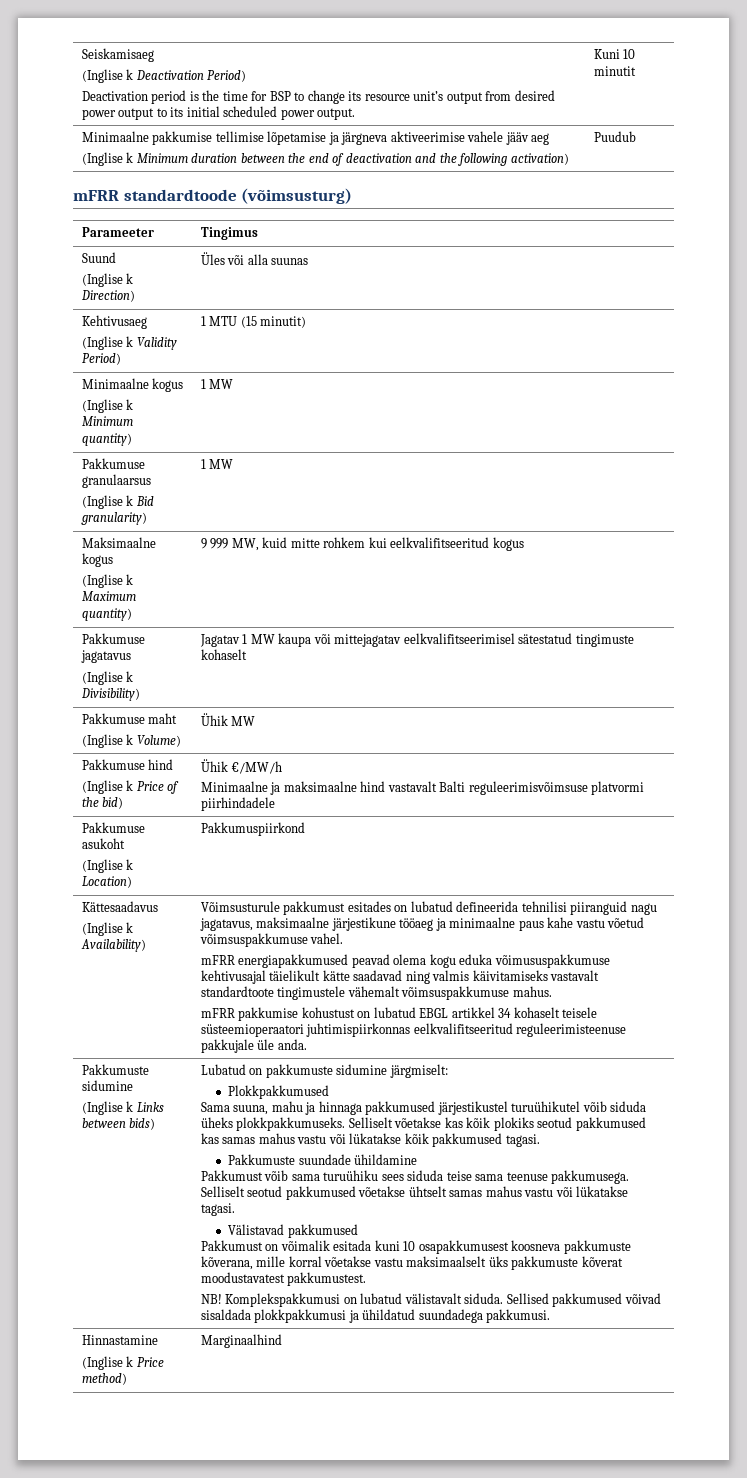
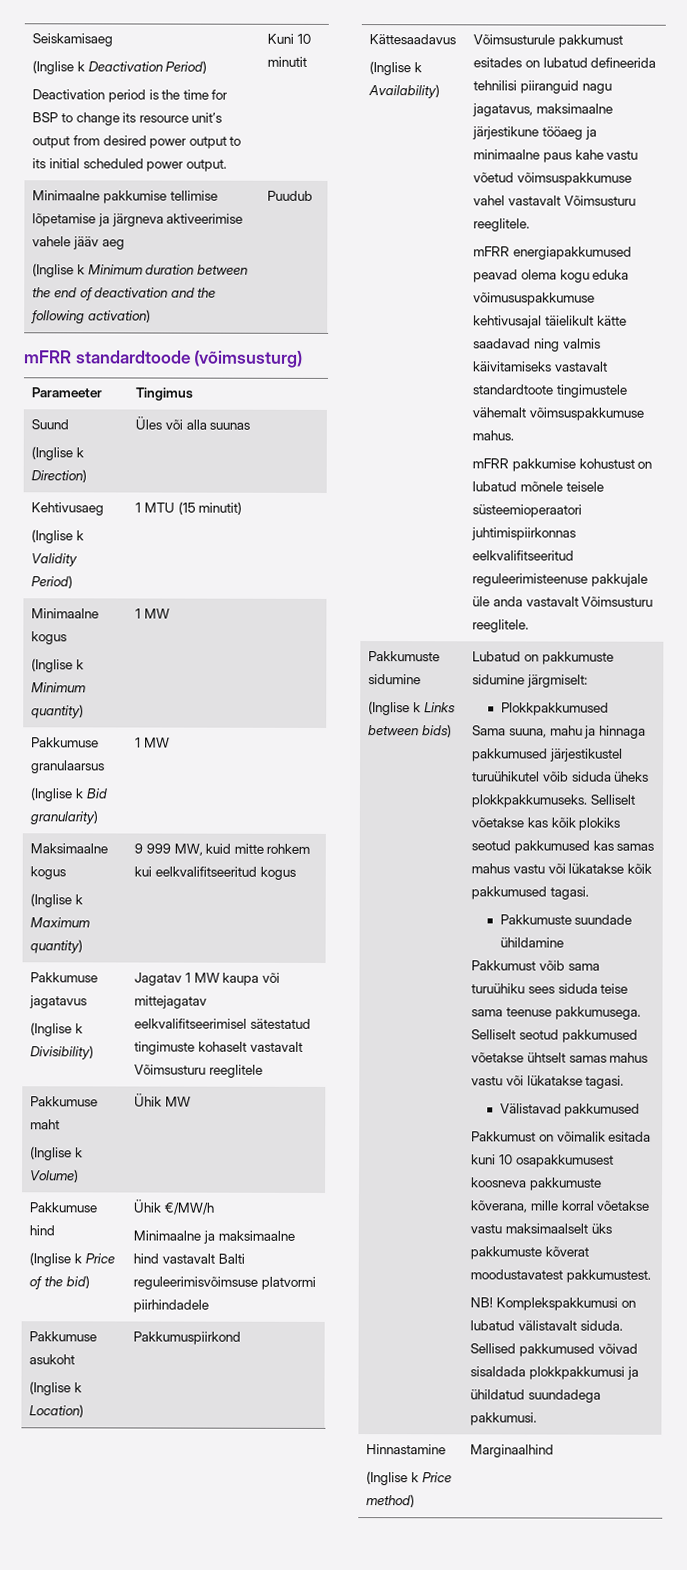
  Pakkumuse jagatavus
- (Inglise k Divisibility) | Jagatav 1 MW kaupa või mittejagatav eelkvalifitseerimisel sätestatud tingimuste kohaselt
+ (Inglise k Divisibility) | Jagatav 1 MW kaupa või mittejagatav eelkvalifitseerimisel sätestatud tingimuste kohaselt vastavalt Võimsusturu reeglitele
- Võimsusturule pakkumust esitades on lubatud defineerida tehnilisi piiranguid nagu jagatavus, maksimaalne järjestikune tööaeg ja minimaalne paus kahe vastu võetud võimsuspakkumuse vahel.
+ Võimsusturule pakkumust esitades on lubatud defineerida tehnilisi piiranguid nagu jagatavus, maksimaalne järjestikune tööaeg ja minimaalne paus kahe vastu võetud võimsuspakkumuse vahel vastavalt Võimsusturu reeglitele.
- mFRR pakkumise kohustust on lubatud EBGL artikkel 34 kohaselt teisele süsteemioperaatori juhtimispiirkonnas eelkvalifitseeritud reguleerimisteenuse pakkujale üle anda.
+ mFRR pakkumise kohustust on lubatud mõnele teisele süsteemioperaatori juhtimispiirkonnas eelkvalifitseeritud reguleerimisteenuse pakkujale üle anda vastavalt Võimsusturu reeglitele.

